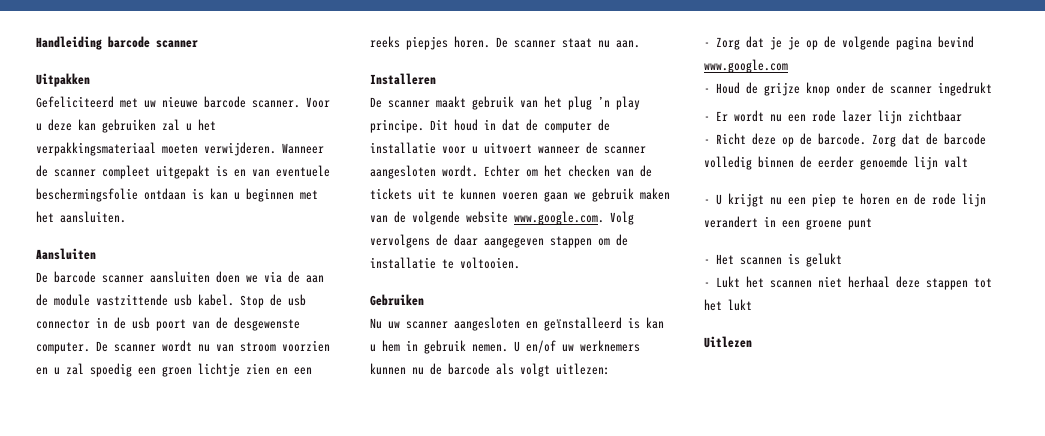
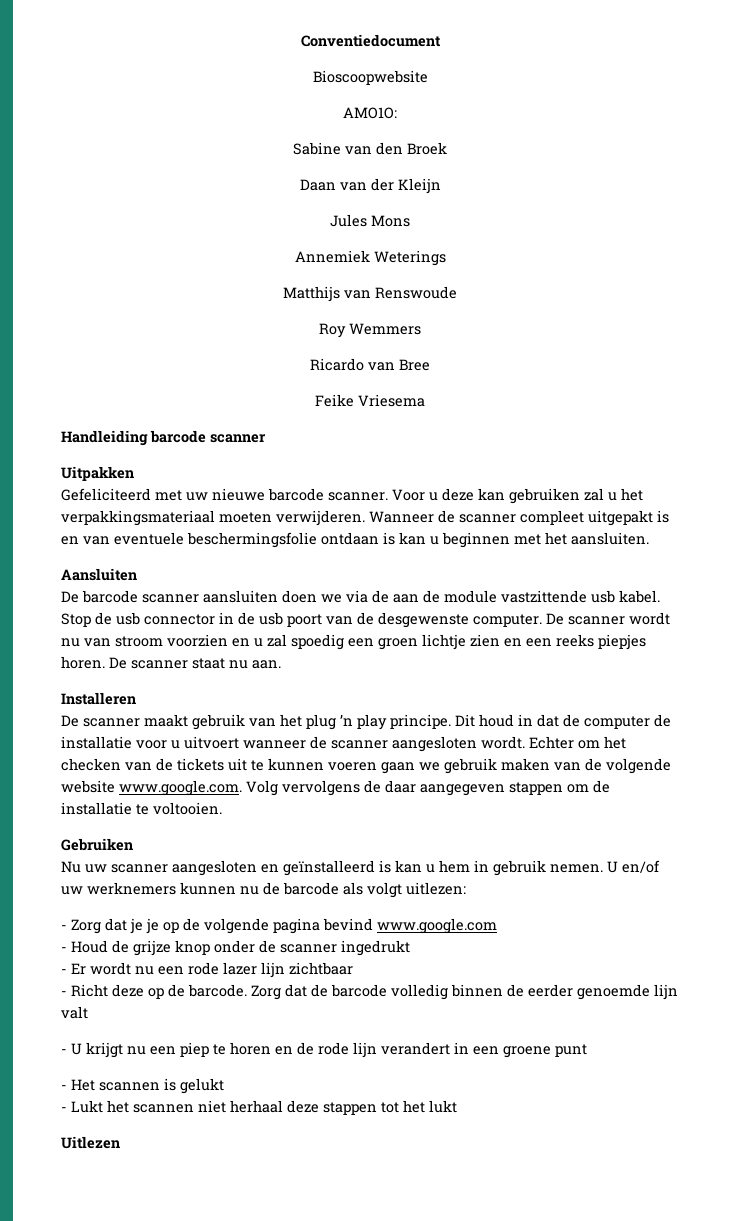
+ Conventiedocument
+ Bioscoopwebsite
+ AMO1O:
+ Sabine van den Broek
+ Daan van der Kleijn
+ Jules Mons
+ Annemiek Weterings
+ Matthijs van Renswoude
+ Roy Wemmers
+ Ricardo van Bree
+ Feike Vriesema

